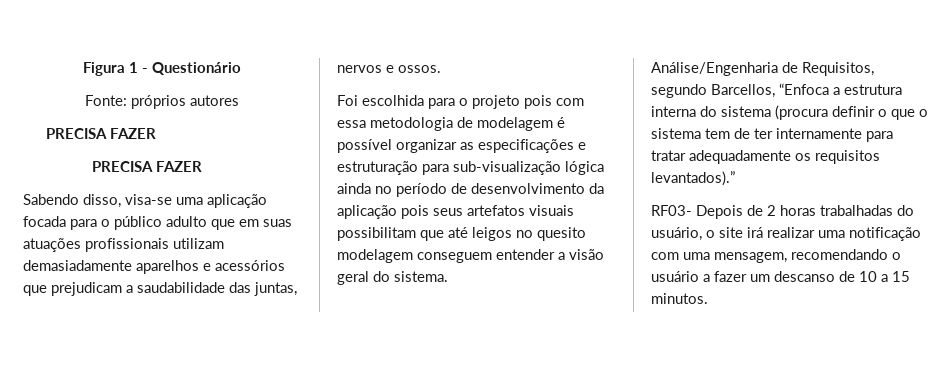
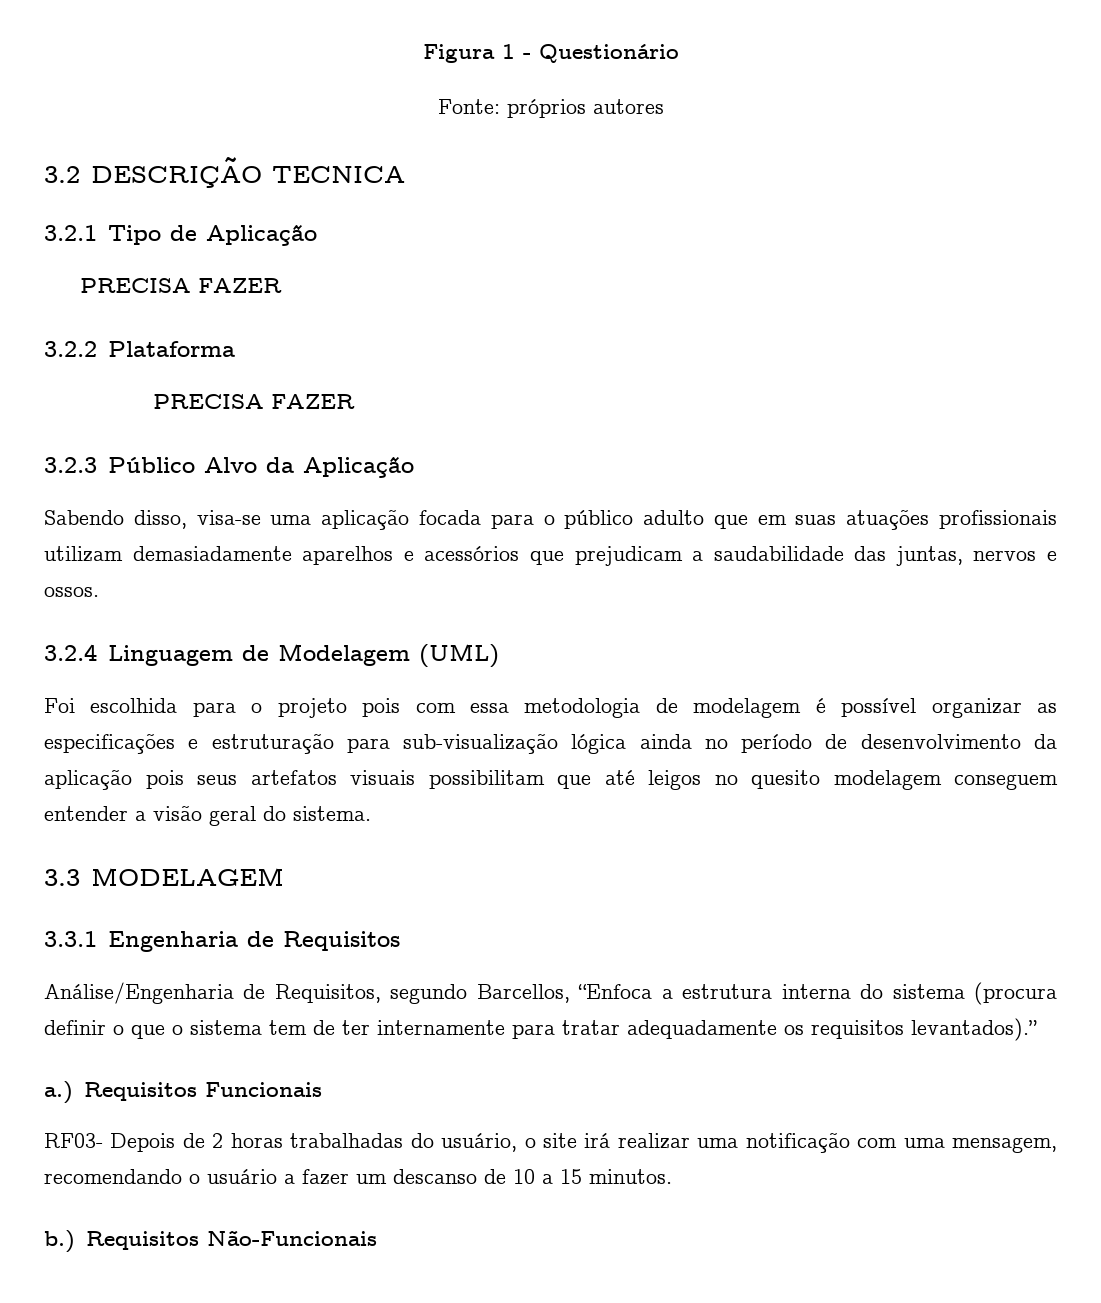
  Fonte: próprios autores
+ 3.2 DESCRIÇÃO TECNICA
+ 3.2.1 Tipo de Aplicação
  PRECISA FAZER
+ 3.2.2 Plataforma
  PRECISA FAZER
+ 3.2.3 Público Alvo da Aplicação
+ 3.2.4 Linguagem de Modelagem (UML)
+ 3.3 MODELAGEM
+ 3.3.1 Engenharia de Requisitos
+ a.) Requisitos Funcionais
+ b.) Requisitos Não-Funcionais

